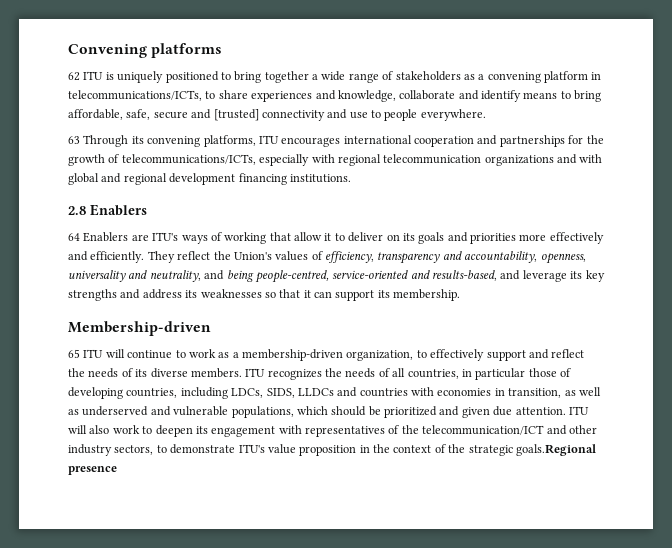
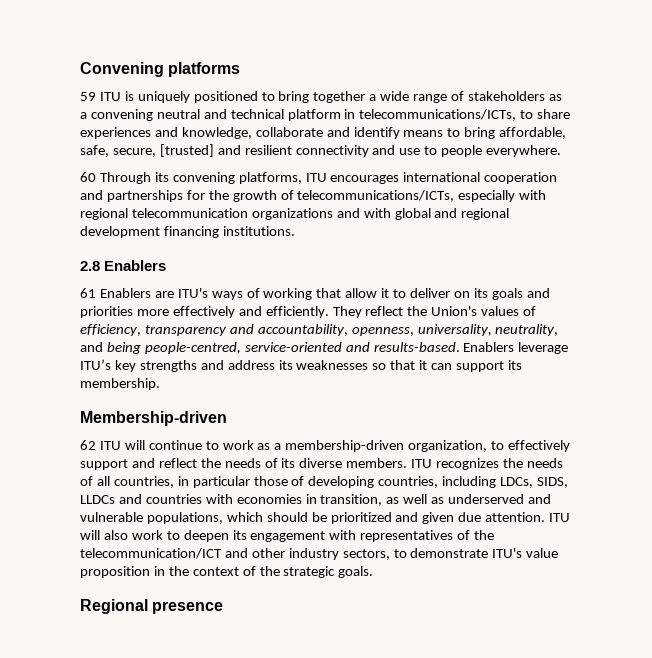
- 62 ITU is uniquely positioned to bring together a wide range of stakeholders as a convening platform in telecommunications/ICTs, to share experiences and knowledge, collaborate and identify means to bring affordable, safe, secure and [trusted] connectivity and use to people everywhere.
+ 59 ITU is uniquely positioned to bring together a wide range of stakeholders as a convening neutral and technical platform in telecommunications/ICTs, to share experiences and knowledge, collaborate and identify means to bring affordable, safe, secure, [trusted] and resilient connectivity and use to people everywhere.
- 63 Through its convening platforms, ITU encourages international cooperation and partnerships for the growth of telecommunications/ICTs, especially with regional telecommunication organizations and with global and regional development financing institutions.
+ 60 Through its convening platforms, ITU encourages international cooperation and partnerships for the growth of telecommunications/ICTs, especially with regional telecommunication organizations and with global and regional development financing institutions.
- 64 Enablers are ITU's ways of working that allow it to deliver on its goals and priorities more effectively and efficiently.
+ 61 Enablers are ITU's ways of working that allow it to deliver on its goals and priorities more effectively and efficiently.
- They reflect the Union's values of efficiency, transparency and accountability, openness, universality and neutrality, and being people-centred, service-oriented and results-based, and leverage its key strengths and address its weaknesses so that it can support its membership.
+ They reflect the Union's values of efficiency, transparency and accountability, openness, universality, neutrality, and being people-centred, service-oriented and results-based. Enablers leverage ITU’s key strengths and address its weaknesses so that it can support its membership.
- 65 ITU will continue to work as a membership-driven organization, to effectively support and reflect the needs of its diverse members.
+ 62 ITU will continue to work as a membership-driven organization, to effectively support and reflect the needs of its diverse members.
- ITU will also work to deepen its engagement with representatives of the telecommunication/ICT and other industry sectors, to demonstrate ITU's value proposition in the context of the strategic goals.Regional presence
+ ITU will also work to deepen its engagement with representatives of the telecommunication/ICT and other industry sectors, to demonstrate ITU's value proposition in the context of the strategic goals.
+ Regional presence

